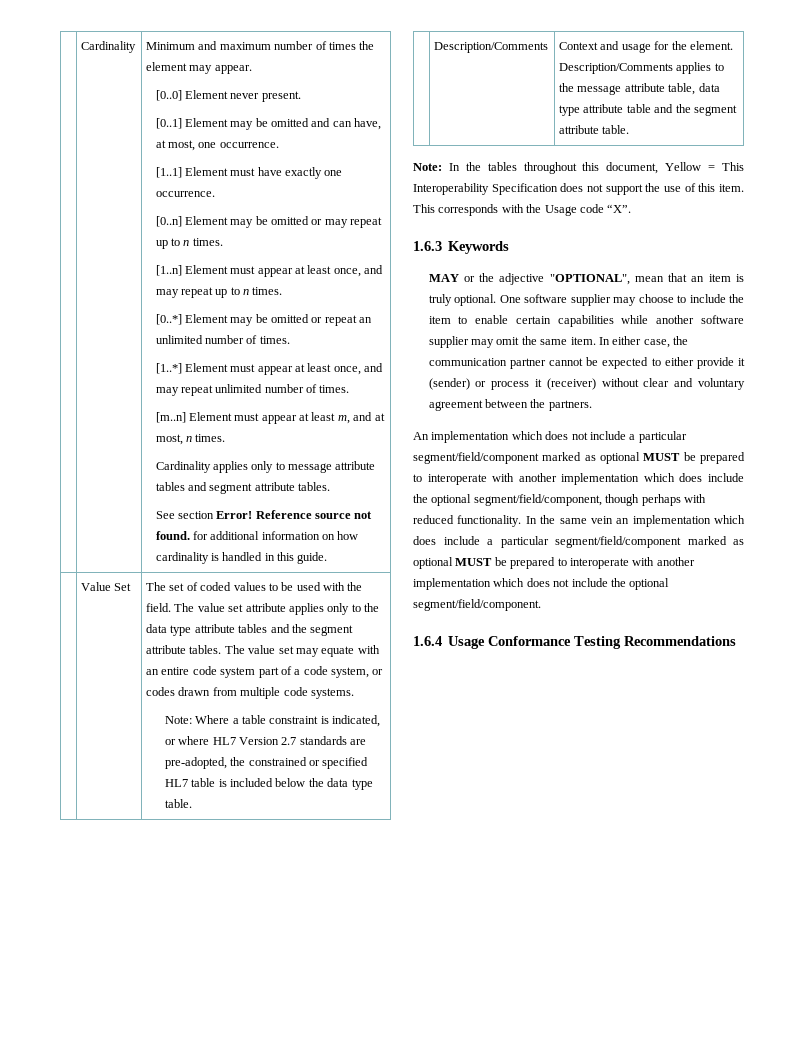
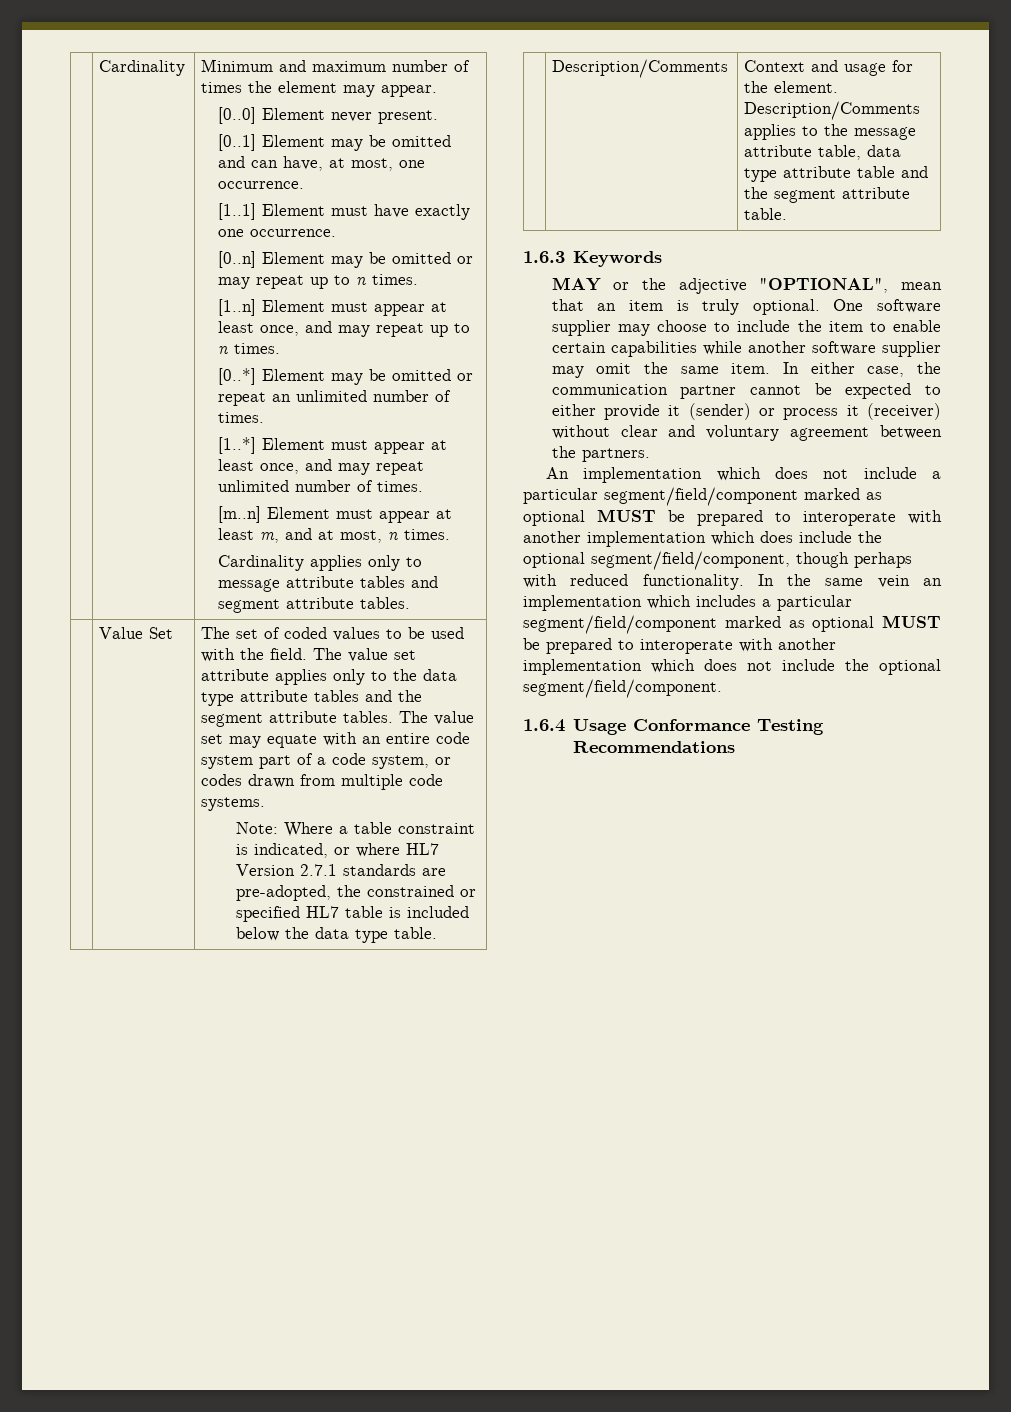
- See section Error! Reference source not found. for additional information on how cardinality is handled in this guide.
- Note: Where a table constraint is indicated, or where HL7 Version 2.7 standards are pre-adopted, the constrained or specified HL7 table is included below the data type table.
+ Note: Where a table constraint is indicated, or where HL7 Version 2.7.1 standards are pre-adopted, the constrained or specified HL7 table is included below the data type table.
- Note: In the tables throughout this document, Yellow = This Interoperability Specification does not support the use of this item. This corresponds with the Usage code “X”.
- In the same vein an implementation which does include a particular segment/field/component marked as optional MUST be prepared to interoperate with another implementation which does not include the optional segment/field/component.
+ In the same vein an implementation which includes a particular segment/field/component marked as optional MUST be prepared to interoperate with another implementation which does not include the optional segment/field/component.

